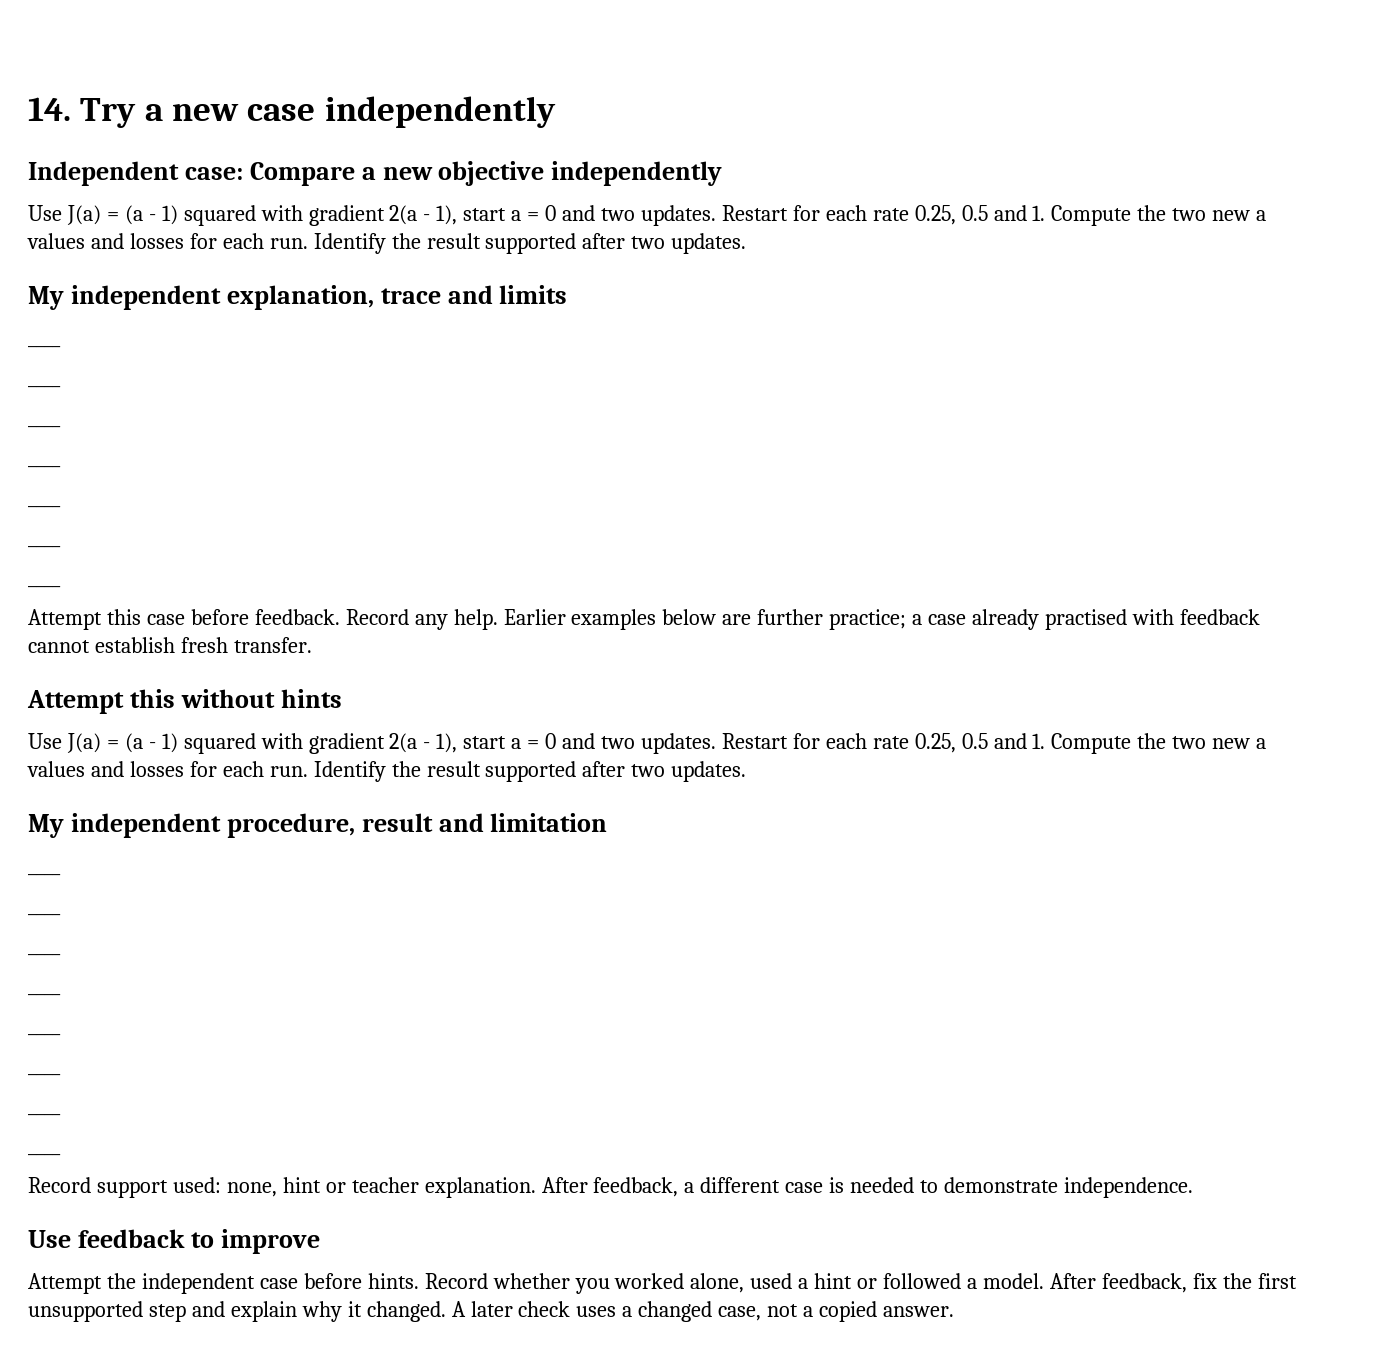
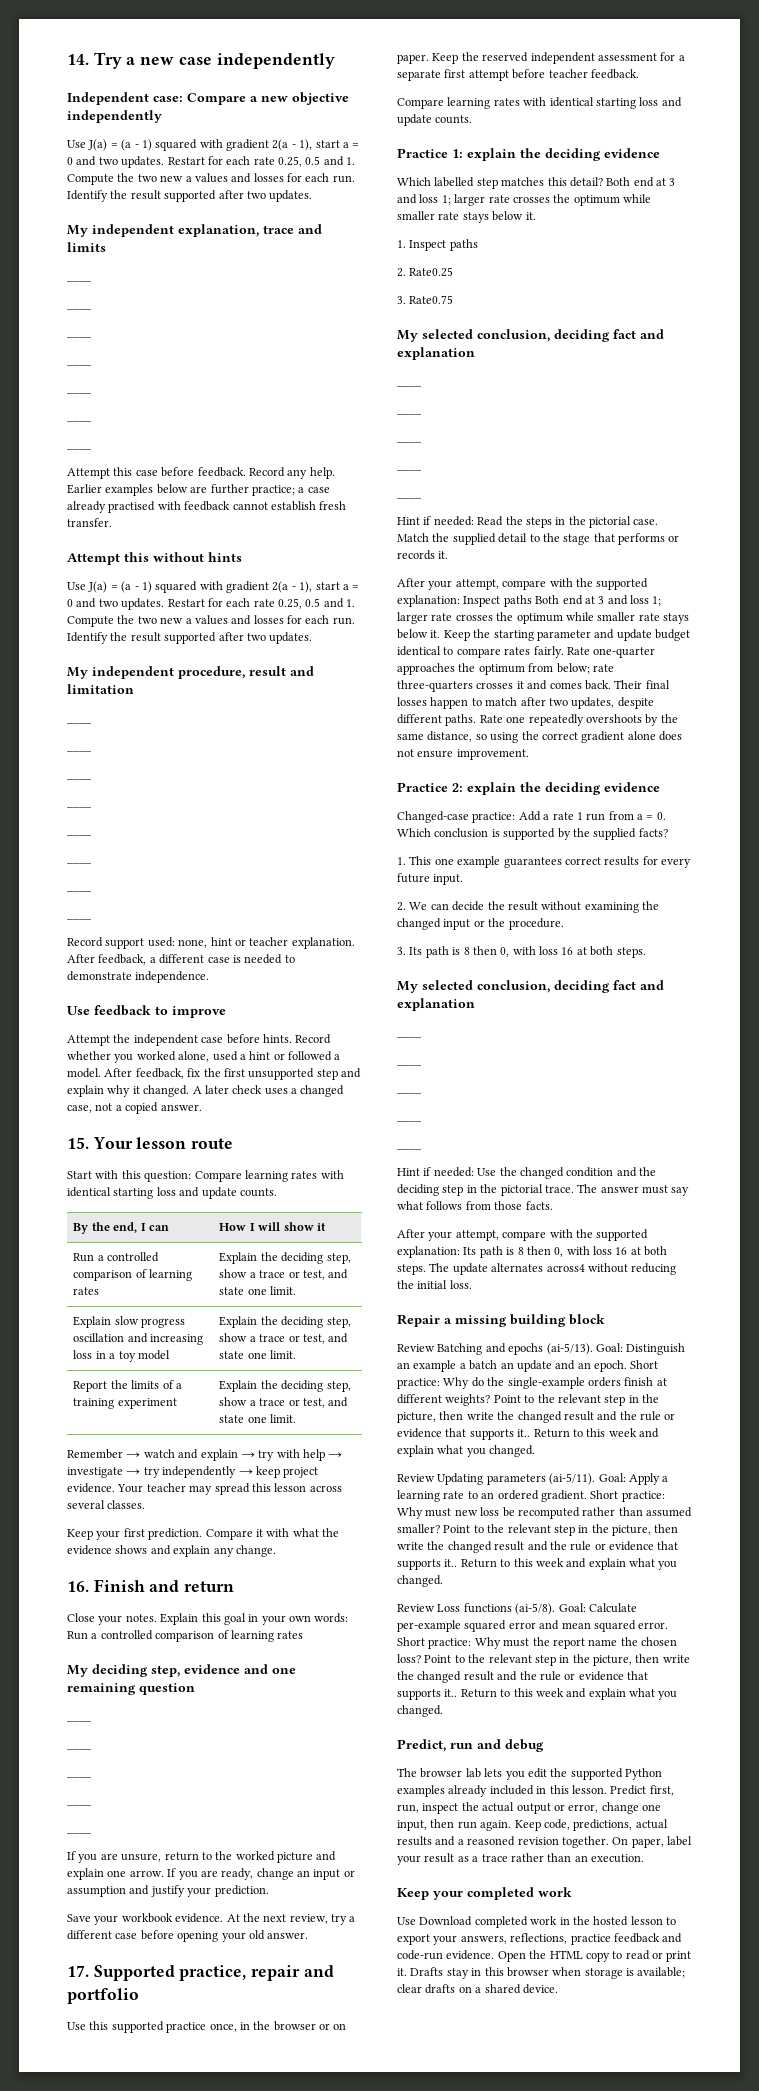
+ 15. Your lesson route
+ Start with this question: Compare learning rates with identical starting loss and update counts.
+ By the end, I can | How I will show it
+ Run a controlled comparison of learning rates | Explain the deciding step, show a trace or test, and state one limit.
+ Explain slow progress oscillation and increasing loss in a toy model | Explain the deciding step, show a trace or test, and state one limit.
+ Report the limits of a training experiment | Explain the deciding step, show a trace or test, and state one limit.
+ Remember → watch and explain → try with help → investigate → try independently → keep project evidence. Your teacher may spread this lesson across several classes.
+ Keep your first prediction. Compare it with what the evidence shows and explain any change.
+ 16. Finish and return
+ Close your notes. Explain this goal in your own words: Run a controlled comparison of learning rates
+ My deciding step, evidence and one remaining question
+ ____
+ ____
+ ____
+ ____
+ ____
+ If you are unsure, return to the worked picture and explain one arrow. If you are ready, change an input or assumption and justify your prediction.
+ Save your workbook evidence. At the next review, try a different case before opening your old answer.
+ 17. Supported practice, repair and portfolio
+ Use this supported practice once, in the browser or on paper. Keep the reserved independent assessment for a separate first attempt before teacher feedback.
+ Compare learning rates with identical starting loss and update counts.
+ Practice 1: explain the deciding evidence
+ Which labelled step matches this detail? Both end at 3 and loss 1; larger rate crosses the optimum while smaller rate stays below it.
+ 1. Inspect paths
+ 2. Rate0.25
+ 3. Rate0.75
+ My selected conclusion, deciding fact and explanation
+ ____
+ ____
+ ____
+ ____
+ ____
+ Hint if needed: Read the steps in the pictorial case. Match the supplied detail to the stage that performs or records it.
+ After your attempt, compare with the supported explanation: Inspect paths Both end at 3 and loss 1; larger rate crosses the optimum while smaller rate stays below it. Keep the starting parameter and update budget identical to compare rates fairly. Rate one-quarter approaches the optimum from below; rate three-quarters crosses it and comes back. Their final losses happen to match after two updates, despite different paths. Rate one repeatedly overshoots by the same distance, so using the correct gradient alone does not ensure improvement.
+ Practice 2: explain the deciding evidence
+ Changed-case practice: Add a rate 1 run from a = 0. Which conclusion is supported by the supplied facts?
+ 1. This one example guarantees correct results for every future input.
+ 2. We can decide the result without examining the changed input or the procedure.
+ 3. Its path is 8 then 0, with loss 16 at both steps.
+ My selected conclusion, deciding fact and explanation
+ ____
+ ____
+ ____
+ ____
+ ____
+ Hint if needed: Use the changed condition and the deciding step in the pictorial trace. The answer must say what follows from those facts.
+ After your attempt, compare with the supported explanation: Its path is 8 then 0, with loss 16 at both steps. The update alternates across4 without reducing the initial loss.
+ Repair a missing building block
+ Review Batching and epochs (ai-5/13). Goal: Distinguish an example a batch an update and an epoch. Short practice: Why do the single-example orders finish at different weights? Point to the relevant step in the picture, then write the changed result and the rule or evidence that supports it.. Return to this week and explain what you changed.
+ Review Updating parameters (ai-5/11). Goal: Apply a learning rate to an ordered gradient. Short practice: Why must new loss be recomputed rather than assumed smaller? Point to the relevant step in the picture, then write the changed result and the rule or evidence that supports it.. Return to this week and explain what you changed.
+ Review Loss functions (ai-5/8). Goal: Calculate per-example squared error and mean squared error. Short practice: Why must the report name the chosen loss? Point to the relevant step in the picture, then write the changed result and the rule or evidence that supports it.. Return to this week and explain what you changed.
+ Predict, run and debug
+ The browser lab lets you edit the supported Python examples already included in this lesson. Predict first, run, inspect the actual output or error, change one input, then run again. Keep code, predictions, actual results and a reasoned revision together. On paper, label your result as a trace rather than an execution.
+ Keep your completed work
+ Use Download completed work in the hosted lesson to export your answers, reflections, practice feedback and code-run evidence. Open the HTML copy to read or print it. Drafts stay in this browser when storage is available; clear drafts on a shared device.

